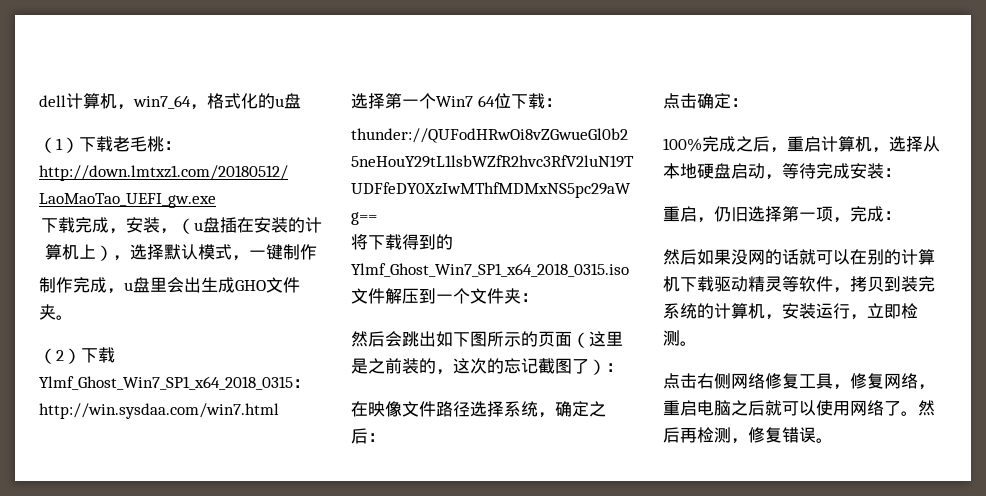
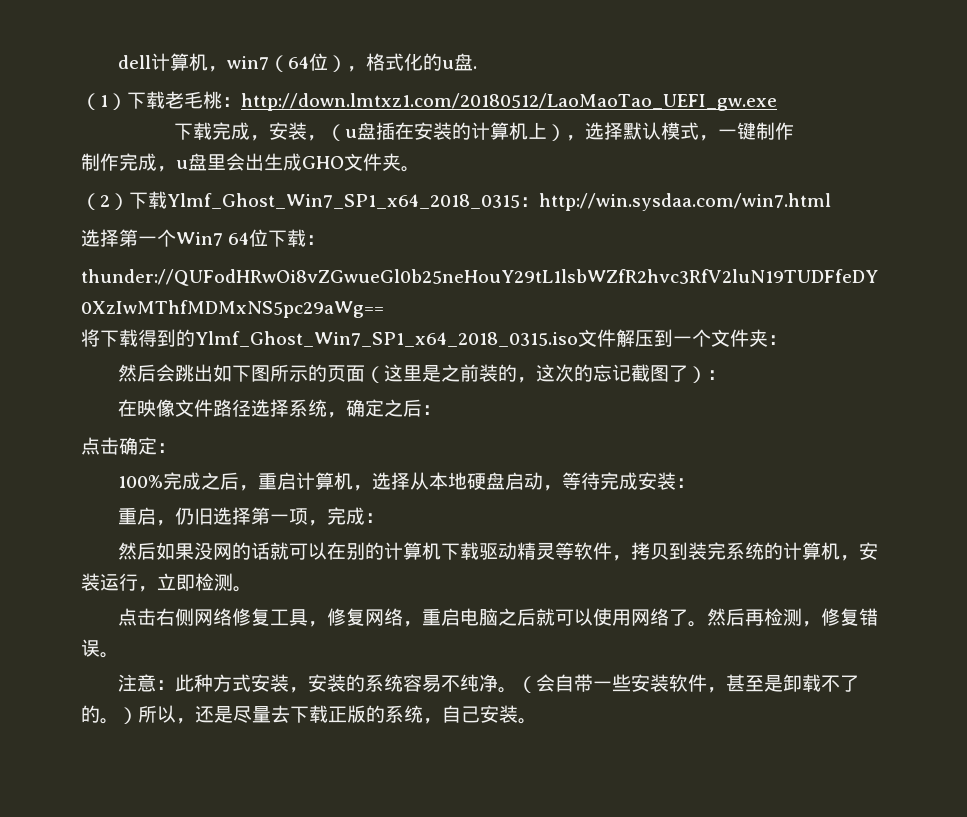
- dell计算机，win7_64，格式化的u盘
+ dell计算机，win7（64位），格式化的u盘.
+ 注意：此种方式安装，安装的系统容易不纯净。（会自带一些安装软件，甚至是卸载不了的。）所以，还是尽量去下载正版的系统，自己安装。

